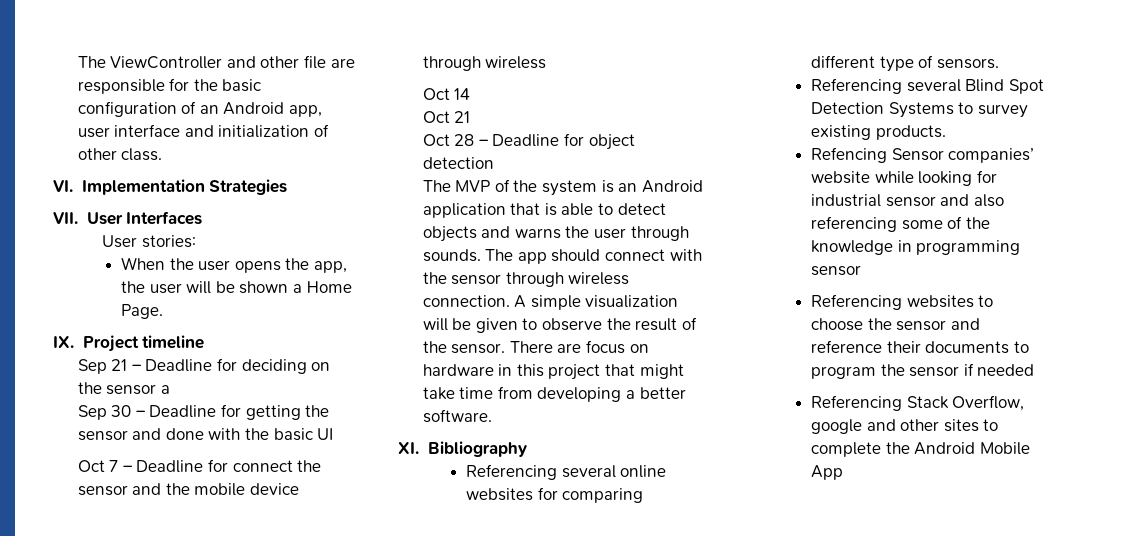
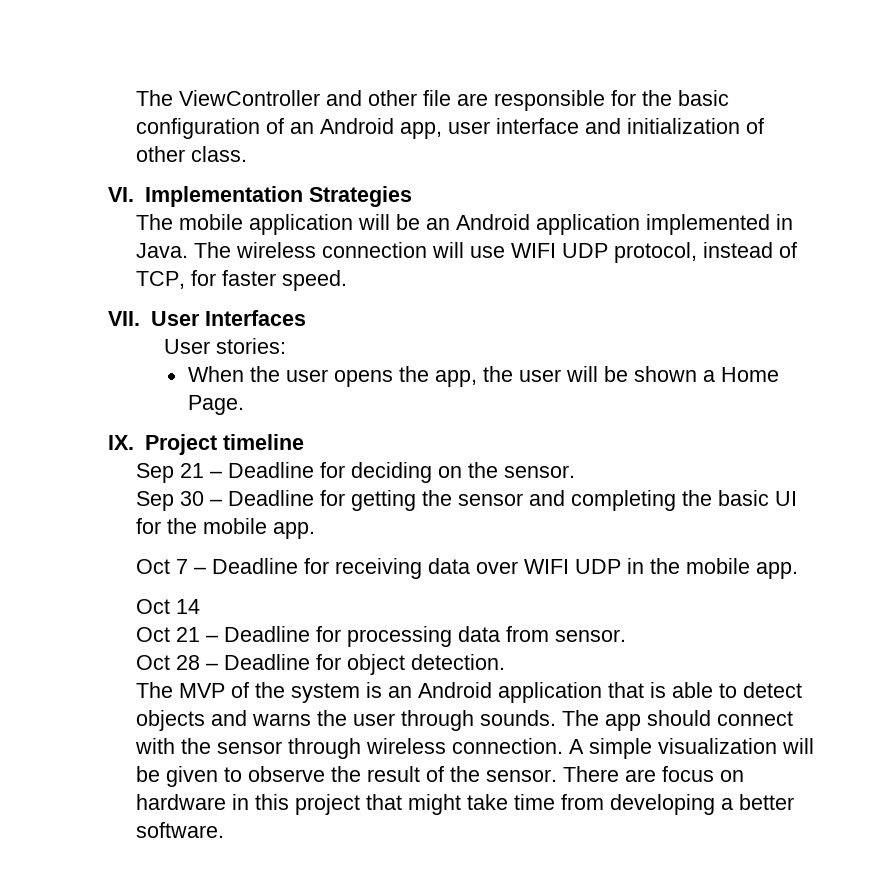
+ The mobile application will be an Android application implemented in Java. The wireless connection will use WIFI UDP protocol, instead of TCP, for faster speed.
- Sep 21 – Deadline for deciding on the sensor a
+ Sep 21 – Deadline for deciding on the sensor.
- Sep 30 – Deadline for getting the sensor and done with the basic UI
+ Sep 30 – Deadline for getting the sensor and completing the basic UI for the mobile app.
- Oct 7 – Deadline for connect the sensor and the mobile device through wireless
+ Oct 7 – Deadline for receiving data over WIFI UDP in the mobile app.
  Oct 14
- Oct 21
+ Oct 21 – Deadline for processing data from sensor.
- Oct 28 – Deadline for object detection
+ Oct 28 – Deadline for object detection.
- XI. Bibliography
- Referencing several online websites for comparing different type of sensors.
- Referencing several Blind Spot Detection Systems to survey existing products.
- Refencing Sensor companies’ website while looking for industrial sensor and also referencing some of the knowledge in programming sensor
- Referencing websites to choose the sensor and reference their documents to program the sensor if needed
- Referencing Stack Overflow, google and other sites to complete the Android Mobile App

